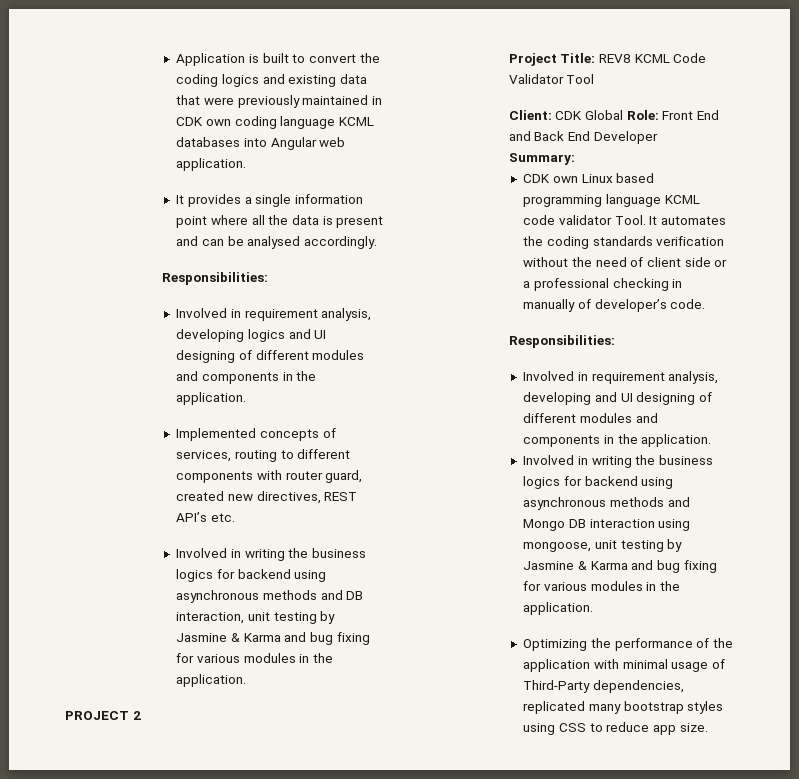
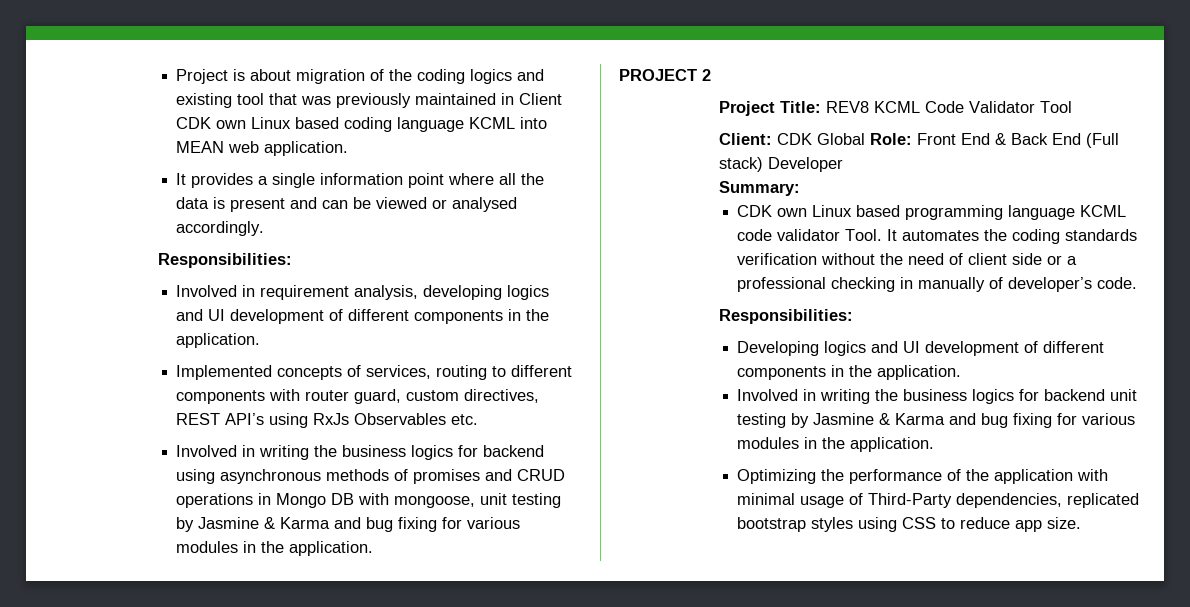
- Application is built to convert the coding logics and existing data that were previously maintained in CDK own coding language KCML databases into Angular web application.
+ Project is about migration of the coding logics and existing tool that was previously maintained in Client CDK own Linux based coding language KCML into MEAN web application.
- It provides a single information point where all the data is present and can be analysed accordingly.
+ It provides a single information point where all the data is present and can be viewed or analysed accordingly.
- Involved in requirement analysis, developing logics and UI designing of different modules and components in the application.
+ Involved in requirement analysis, developing logics and UI development of different components in the application.
- Implemented concepts of services, routing to different components with router guard, created new directives, REST API’s etc.
+ Implemented concepts of services, routing to different components with router guard, custom directives, REST API’s using RxJs Observables etc.
- Involved in writing the business logics for backend using asynchronous methods and DB interaction, unit testing by Jasmine & Karma and bug fixing for various modules in the application.
+ Involved in writing the business logics for backend using asynchronous methods of promises and CRUD operations in Mongo DB with mongoose, unit testing by Jasmine & Karma and bug fixing for various modules in the application.
- Client: CDK Global Role: Front End and Back End Developer
+ Client: CDK Global Role: Front End & Back End (Full stack) Developer
- Involved in requirement analysis, developing and UI designing of different modules and components in the application.
+ Developing logics and UI development of different components in the application.
- Involved in writing the business logics for backend using asynchronous methods and Mongo DB interaction using mongoose, unit testing by Jasmine & Karma and bug fixing for various modules in the application.
+ Involved in writing the business logics for backend unit testing by Jasmine & Karma and bug fixing for various modules in the application.
- Optimizing the performance of the application with minimal usage of Third-Party dependencies, replicated many bootstrap styles using CSS to reduce app size.
+ Optimizing the performance of the application with minimal usage of Third-Party dependencies, replicated bootstrap styles using CSS to reduce app size.

